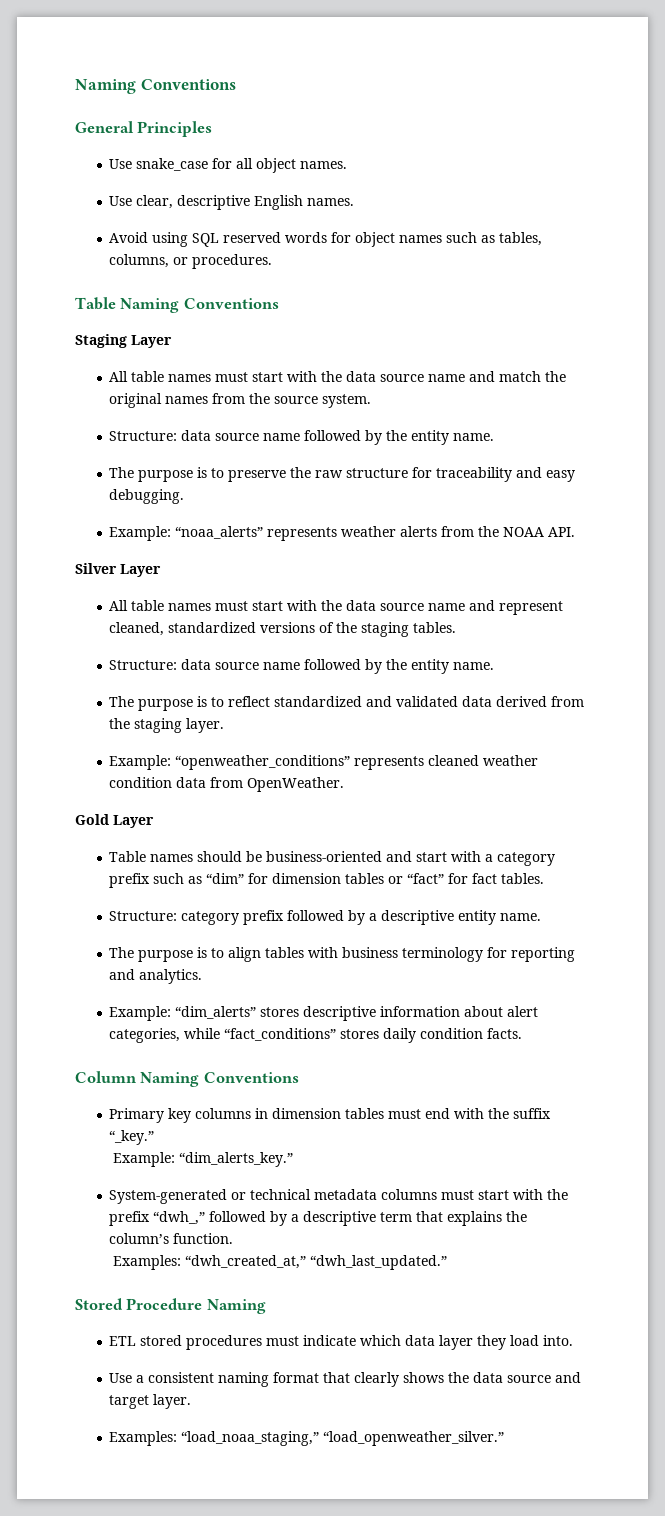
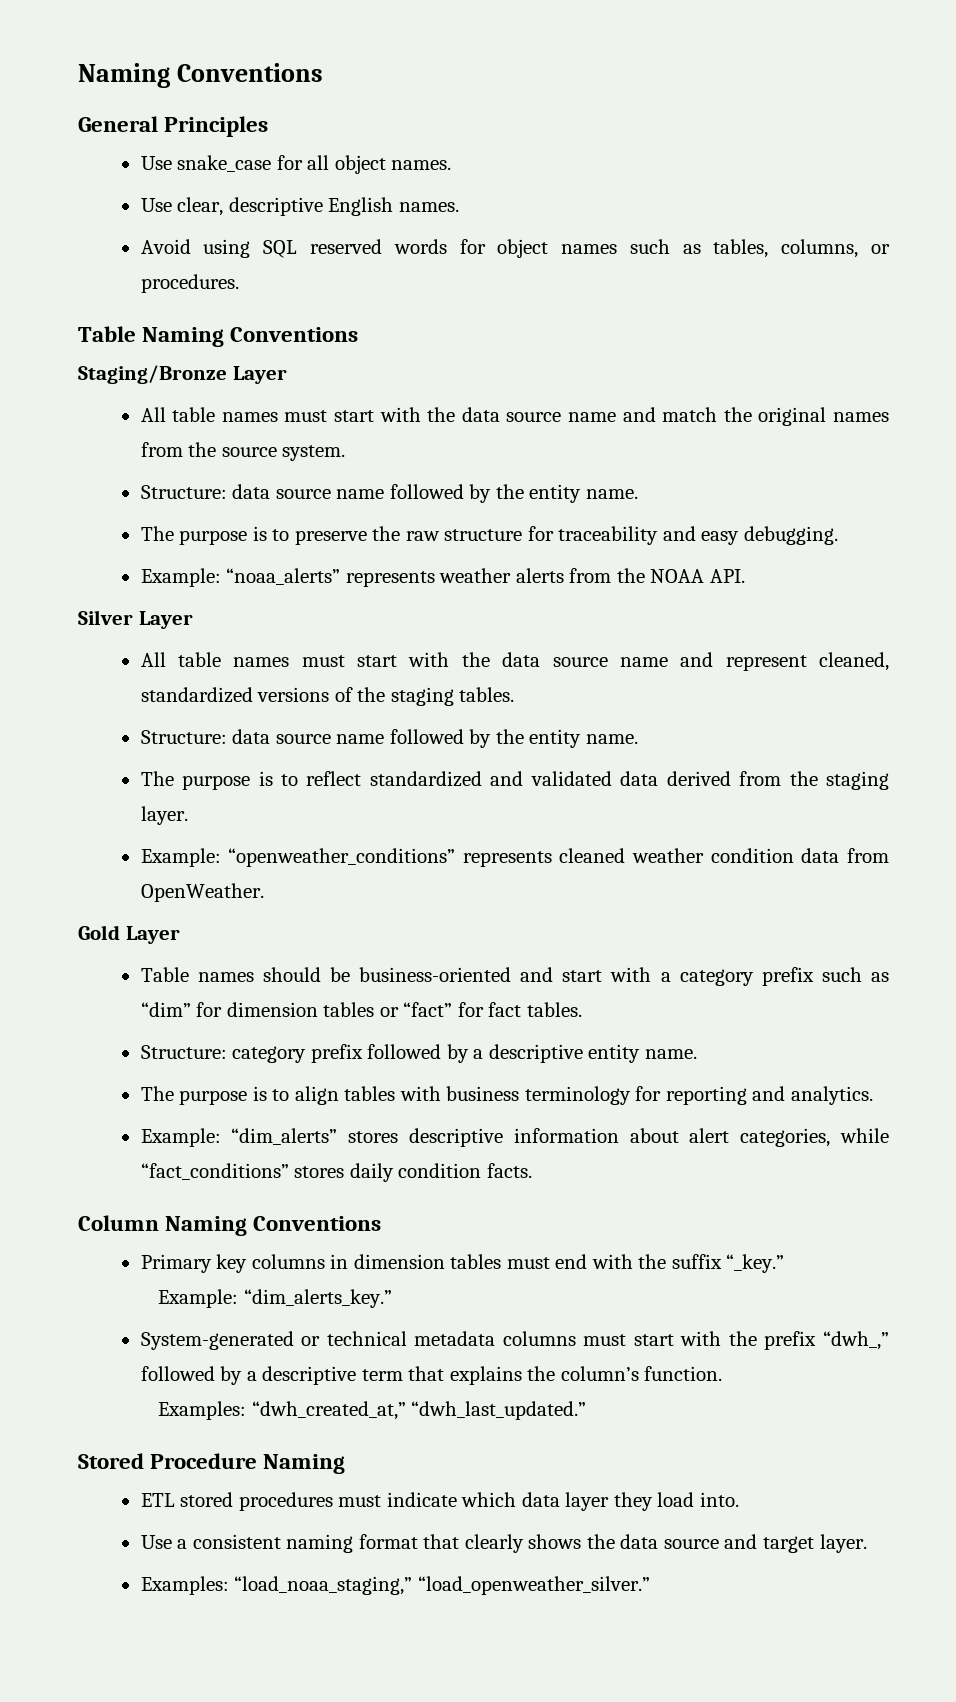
- Staging Layer
+ Staging/Bronze Layer

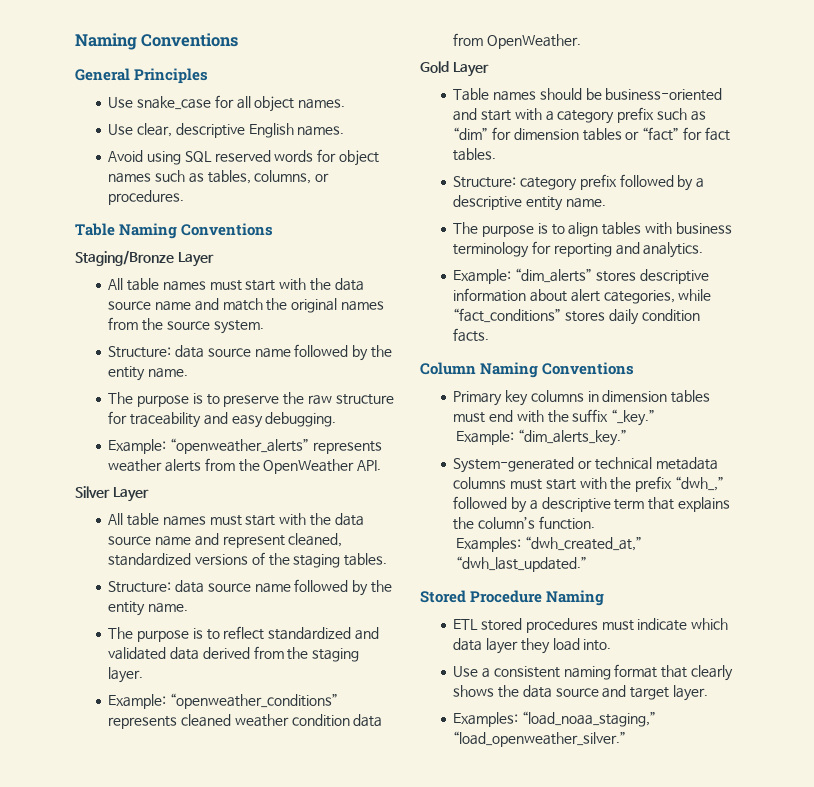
- Example: “noaa_alerts” represents weather alerts from the NOAA API.
+ Example: “openweather_alerts” represents weather alerts from the OpenWeather API.

